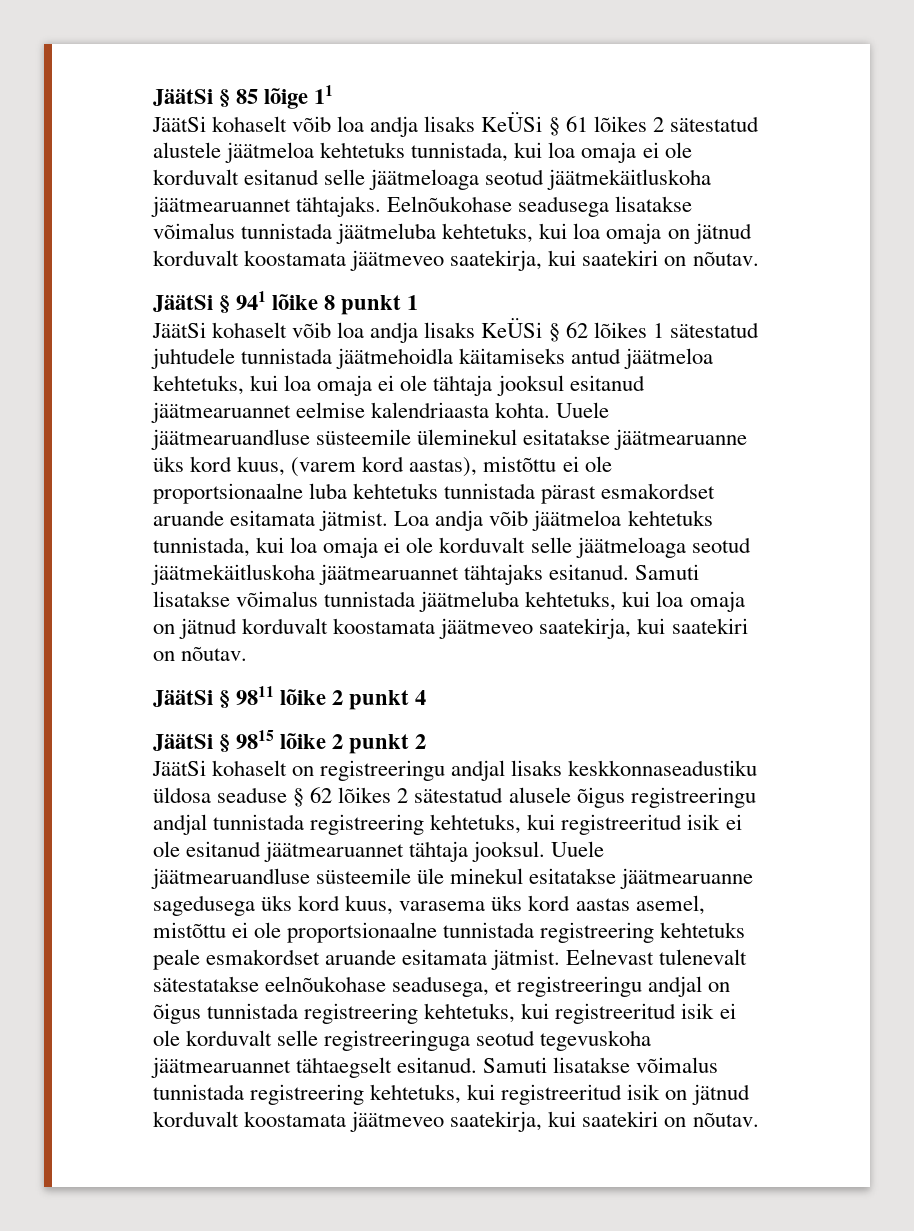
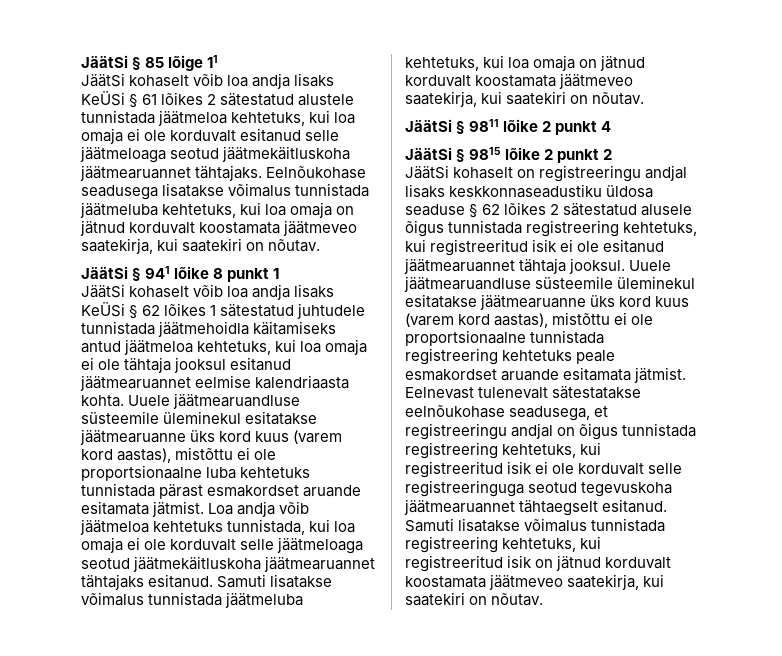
- JäätSi kohaselt võib loa andja lisaks KeÜSi § 61 lõikes 2 sätestatud alustele jäätmeloa kehtetuks tunnistada, kui loa omaja ei ole korduvalt esitanud selle jäätmeloaga seotud jäätmekäitluskoha jäätmearuannet tähtajaks.
+ JäätSi kohaselt võib loa andja lisaks KeÜSi § 61 lõikes 2 sätestatud alustele tunnistada jäätmeloa kehtetuks, kui loa omaja ei ole korduvalt esitanud selle jäätmeloaga seotud jäätmekäitluskoha jäätmearuannet tähtajaks.
- Uuele jäätmearuandluse süsteemile üleminekul esitatakse jäätmearuanne üks kord kuus, (varem kord aastas), mistõttu ei ole proportsionaalne luba kehtetuks tunnistada pärast esmakordset aruande esitamata jätmist.
+ Uuele jäätmearuandluse süsteemile üleminekul esitatakse jäätmearuanne üks kord kuus (varem kord aastas), mistõttu ei ole proportsionaalne luba kehtetuks tunnistada pärast esmakordset aruande esitamata jätmist.
- JäätSi kohaselt on registreeringu andjal lisaks keskkonnaseadustiku üldosa seaduse § 62 lõikes 2 sätestatud alusele õigus registreeringu andjal tunnistada registreering kehtetuks, kui registreeritud isik ei ole esitanud jäätmearuannet tähtaja jooksul.
+ JäätSi kohaselt on registreeringu andjal lisaks keskkonnaseadustiku üldosa seaduse § 62 lõikes 2 sätestatud alusele õigus tunnistada registreering kehtetuks, kui registreeritud isik ei ole esitanud jäätmearuannet tähtaja jooksul.
- Uuele jäätmearuandluse süsteemile üle minekul esitatakse jäätmearuanne sagedusega üks kord kuus, varasema üks kord aastas asemel, mistõttu ei ole proportsionaalne tunnistada registreering kehtetuks peale esmakordset aruande esitamata jätmist.
+ Uuele jäätmearuandluse süsteemile üleminekul esitatakse jäätmearuanne üks kord kuus (varem kord aastas), mistõttu ei ole proportsionaalne tunnistada registreering kehtetuks peale esmakordset aruande esitamata jätmist.

